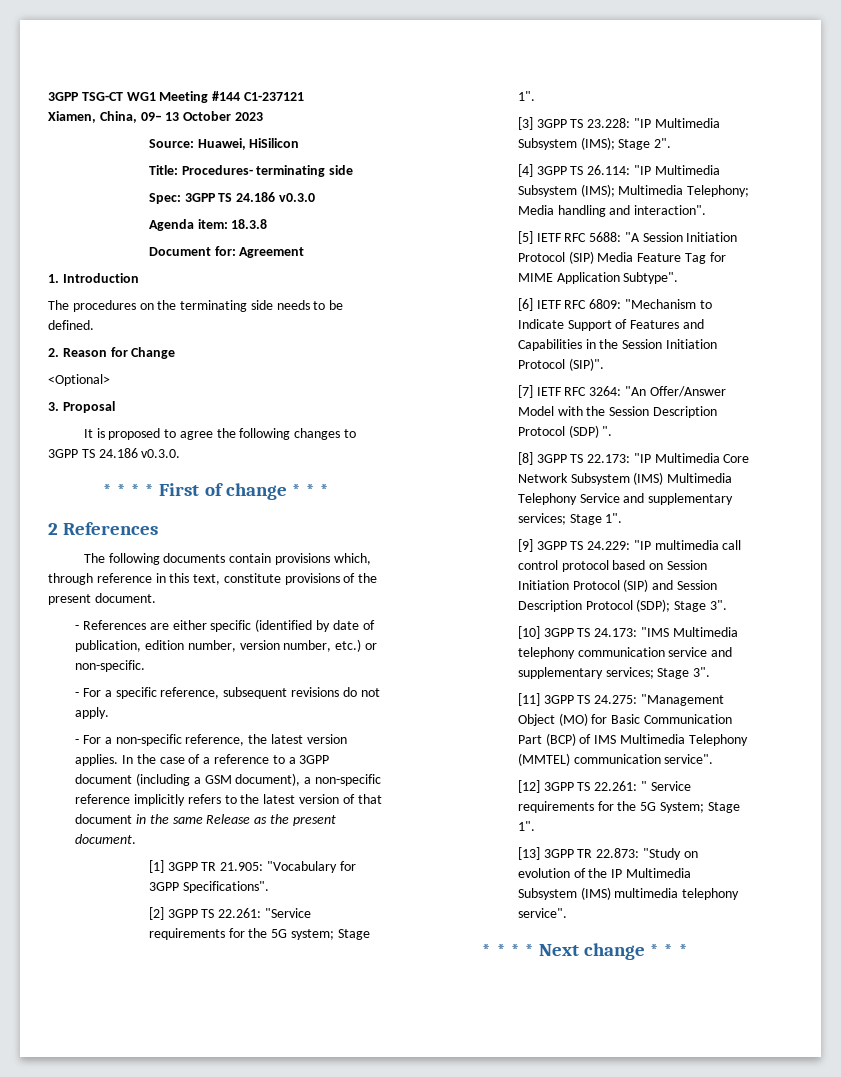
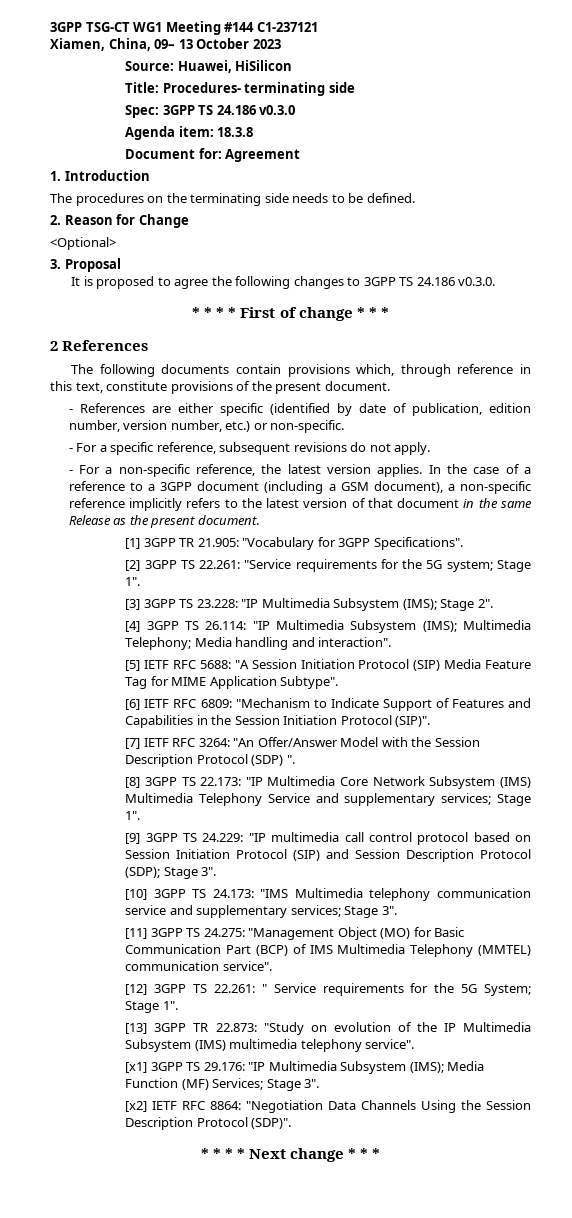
+ [x1] 3GPP TS 29.176: "IP Multimedia Subsystem (IMS); Media Function (MF) Services; Stage 3".
+ [x2] IETF RFC 8864: "Negotiation Data Channels Using the Session Description Protocol (SDP)".

